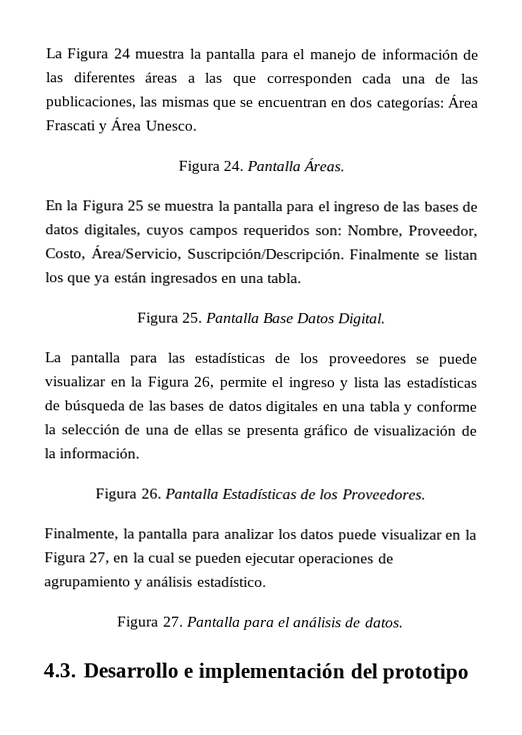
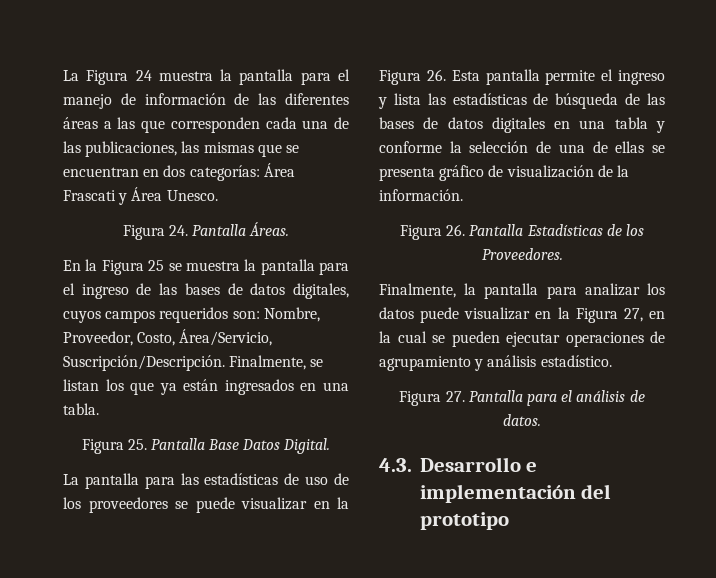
- Finalmente se listan los que ya están ingresados en una tabla.
+ Finalmente, se listan los que ya están ingresados en una tabla.
- La pantalla para las estadísticas de los proveedores se puede visualizar en la Figura 26, permite el ingreso y lista las estadísticas de búsqueda de las bases de datos digitales en una tabla y conforme la selección de una de ellas se presenta gráfico de visualización de la información.
+ La pantalla para las estadísticas de uso de los proveedores se puede visualizar en la Figura 26. Esta pantalla permite el ingreso y lista las estadísticas de búsqueda de las bases de datos digitales en una tabla y conforme la selección de una de ellas se presenta gráfico de visualización de la información.

